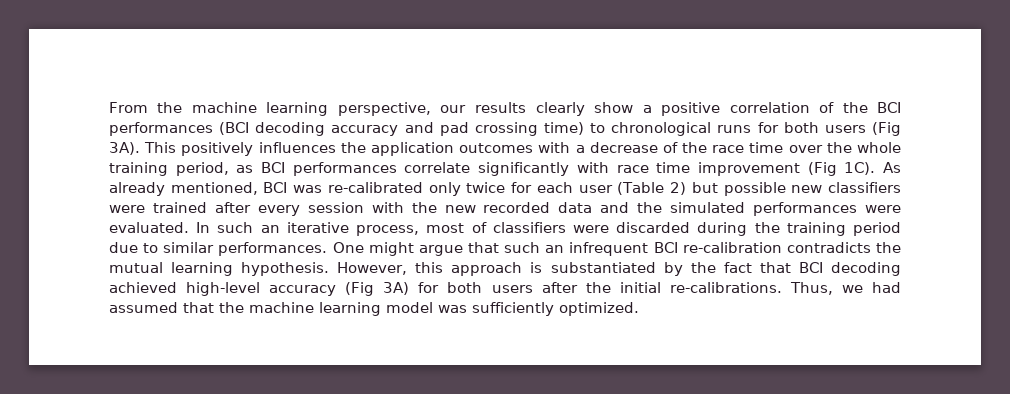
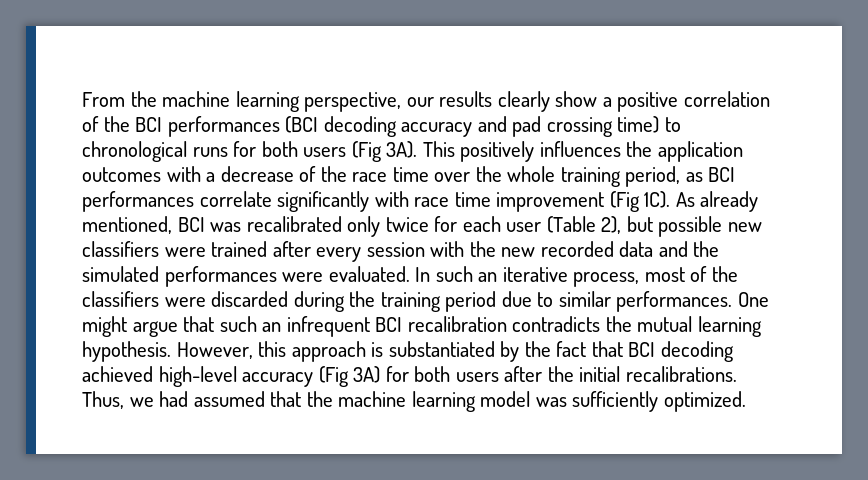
- As already mentioned, BCI was re-calibrated only twice for each user (Table 2) but possible new classifiers were trained after every session with the new recorded data and the simulated performances were evaluated.
+ As already mentioned, BCI was recalibrated only twice for each user (Table 2), but possible new classifiers were trained after every session with the new recorded data and the simulated performances were evaluated.
- In such an iterative process, most of classifiers were discarded during the training period due to similar performances.
+ In such an iterative process, most of the classifiers were discarded during the training period due to similar performances.
- One might argue that such an infrequent BCI re-calibration contradicts the mutual learning hypothesis.
+ One might argue that such an infrequent BCI recalibration contradicts the mutual learning hypothesis.
- However, this approach is substantiated by the fact that BCI decoding achieved high-level accuracy (Fig 3A) for both users after the initial re-calibrations.
+ However, this approach is substantiated by the fact that BCI decoding achieved high-level accuracy (Fig 3A) for both users after the initial recalibrations.

